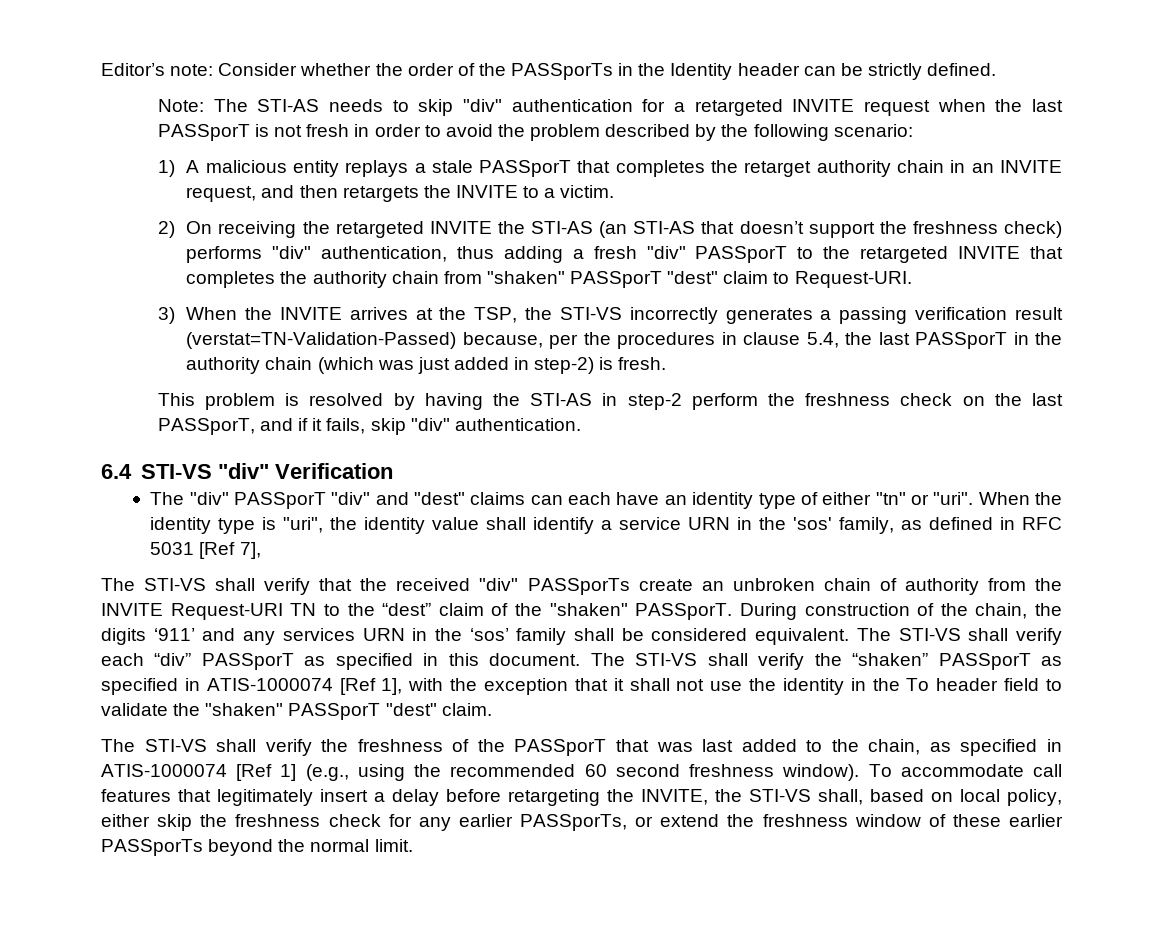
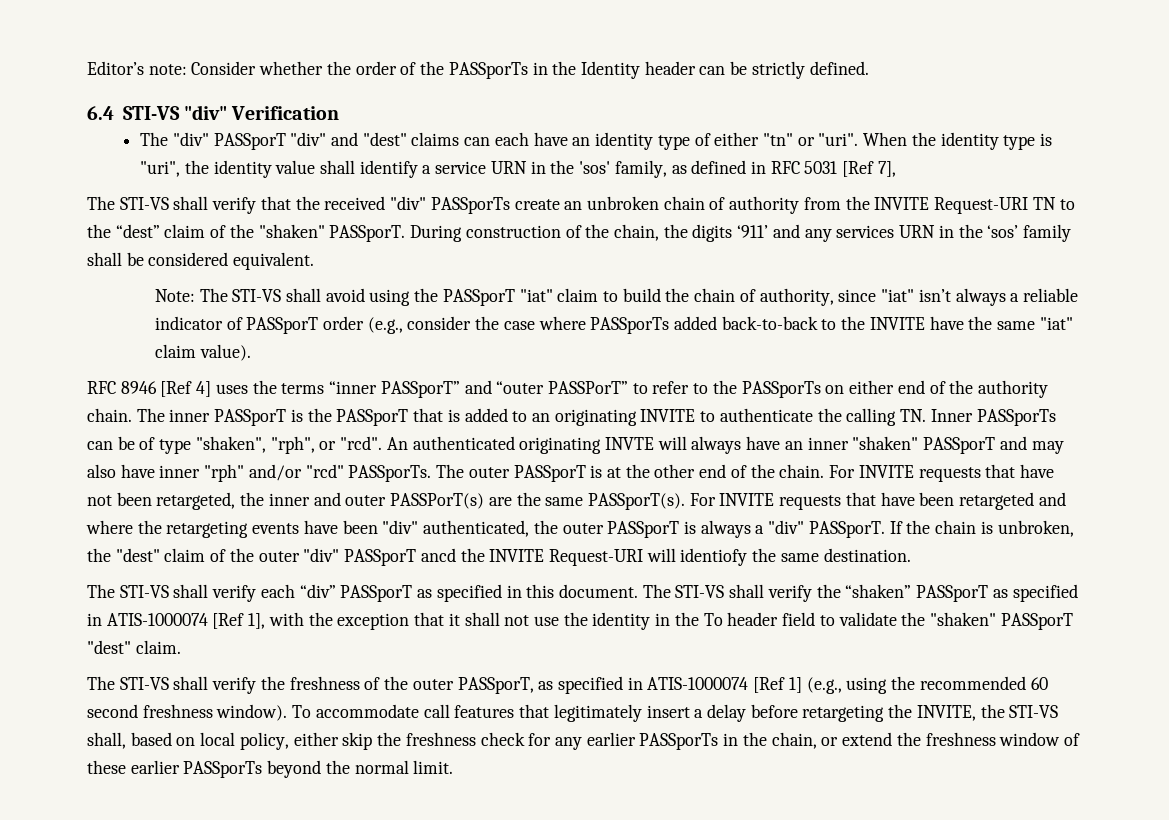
- Note: The STI-AS needs to skip "div" authentication for a retargeted INVITE request when the last PASSporT is not fresh in order to avoid the problem described by the following scenario:
- 1) A malicious entity replays a stale PASSporT that completes the retarget authority chain in an INVITE request, and then retargets the INVITE to a victim.
- 2) On receiving the retargeted INVITE the STI-AS (an STI-AS that doesn’t support the freshness check) performs "div" authentication, thus adding a fresh "div" PASSporT to the retargeted INVITE that completes the authority chain from "shaken" PASSporT "dest" claim to Request-URI.
- 3) When the INVITE arrives at the TSP, the STI-VS incorrectly generates a passing verification result (verstat=TN-Validation-Passed) because, per the procedures in clause 5.4, the last PASSporT in the authority chain (which was just added in step-2) is fresh.
- This problem is resolved by having the STI-AS in step-2 perform the freshness check on the last PASSporT, and if it fails, skip "div" authentication.
- During construction of the chain, the digits ‘911’ and any services URN in the ‘sos’ family shall be considered equivalent. The STI-VS shall verify each “div” PASSporT as specified in this document.
+ During construction of the chain, the digits ‘911’ and any services URN in the ‘sos’ family shall be considered equivalent.
+ Note: The STI-VS shall avoid using the PASSporT "iat" claim to build the chain of authority, since "iat" isn’t always a reliable indicator of PASSporT order (e.g., consider the case where PASSporTs added back-to-back to the INVITE have the same "iat" claim value).
+ RFC 8946 [Ref 4] uses the terms “inner PASSporT” and “outer PASSPorT” to refer to the PASSporTs on either end of the authority chain. The inner PASSporT is the PASSporT that is added to an originating INVITE to authenticate the calling TN. Inner PASSporTs can be of type "shaken", "rph", or "rcd". An authenticated originating INVTE will always have an inner "shaken" PASSporT and may also have inner "rph" and/or "rcd" PASSporTs. The outer PASSporT is at the other end of the chain. For INVITE requests that have not been retargeted, the inner and outer PASSPorT(s) are the same PASSporT(s). For INVITE requests that have been retargeted and where the retargeting events have been "div" authenticated, the outer PASSporT is always a "div" PASSporT. If the chain is unbroken, the "dest" claim of the outer "div" PASSporT ancd the INVITE Request-URI will identiofy the same destination.
+ The STI-VS shall verify each “div” PASSporT as specified in this document.
- The STI-VS shall verify the freshness of the PASSporT that was last added to the chain, as specified in ATIS-1000074 [Ref 1] (e.g., using the recommended 60 second freshness window).
+ The STI-VS shall verify the freshness of the outer PASSporT, as specified in ATIS-1000074 [Ref 1] (e.g., using the recommended 60 second freshness window).
- To accommodate call features that legitimately insert a delay before retargeting the INVITE, the STI-VS shall, based on local policy, either skip the freshness check for any earlier PASSporTs, or extend the freshness window of these earlier PASSporTs beyond the normal limit.
+ To accommodate call features that legitimately insert a delay before retargeting the INVITE, the STI-VS shall, based on local policy, either skip the freshness check for any earlier PASSporTs in the chain, or extend the freshness window of these earlier PASSporTs beyond the normal limit.

